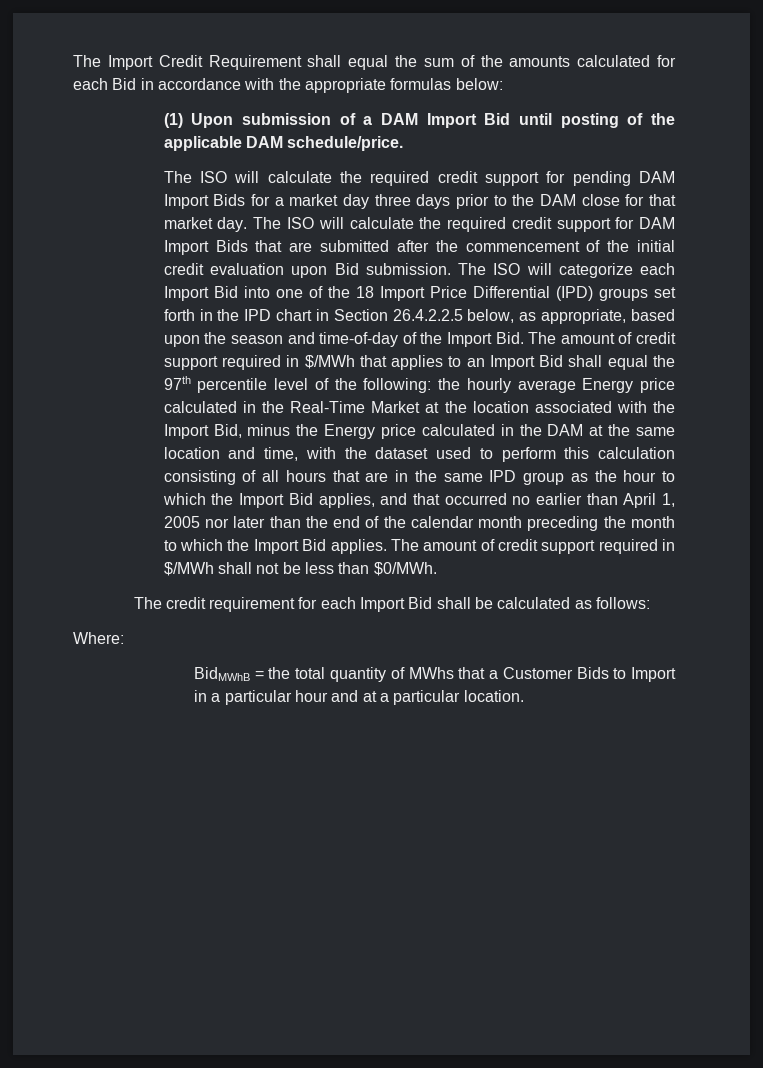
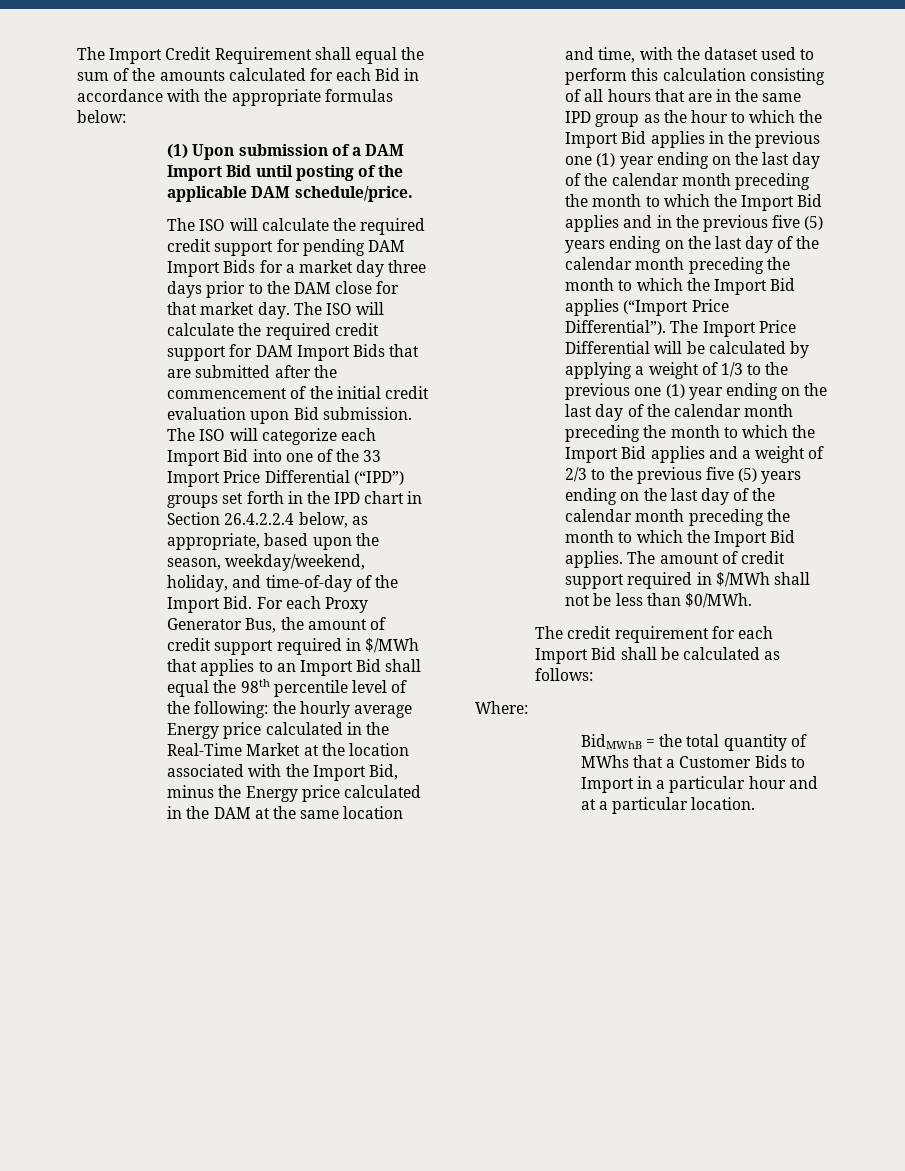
- The ISO will categorize each Import Bid into one of the 18 Import Price Differential (IPD) groups set forth in the IPD chart in Section 26.4.2.2.5 below, as appropriate, based upon the season and time-of-day of the Import Bid. The amount of credit support required in $/MWh that applies to an Import Bid shall equal the 97th percentile level of the following:
+ The ISO will categorize each Import Bid into one of the 33 Import Price Differential (“IPD”) groups set forth in the IPD chart in Section 26.4.2.2.4 below, as appropriate, based upon the season, weekday/weekend, holiday, and time-of-day of the Import Bid. For each Proxy Generator Bus, the amount of credit support required in $/MWh that applies to an Import Bid shall equal the 98th percentile level of the following:
- the hourly average Energy price calculated in the Real-Time Market at the location associated with the Import Bid, minus the Energy price calculated in the DAM at the same location and time, with the dataset used to perform this calculation consisting of all hours that are in the same IPD group as the hour to which the Import Bid applies, and that occurred no earlier than April 1, 2005 nor later than the end of the calendar month preceding the month to which the Import Bid applies.
+ the hourly average Energy price calculated in the Real-Time Market at the location associated with the Import Bid, minus the Energy price calculated in the DAM at the same location and time, with the dataset used to perform this calculation consisting of all hours that are in the same IPD group as the hour to which the Import Bid applies in the previous one (1) year ending on the last day of the calendar month preceding the month to which the Import Bid applies and in the previous five (5) years ending on the last day of the calendar month preceding the month to which the Import Bid applies (“Import Price Differential”). The Import Price Differential will be calculated by applying a weight of 1/3 to the previous one (1) year ending on the last day of the calendar month preceding the month to which the Import Bid applies and a weight of 2/3 to the previous five (5) years ending on the last day of the calendar month preceding the month to which the Import Bid applies.

